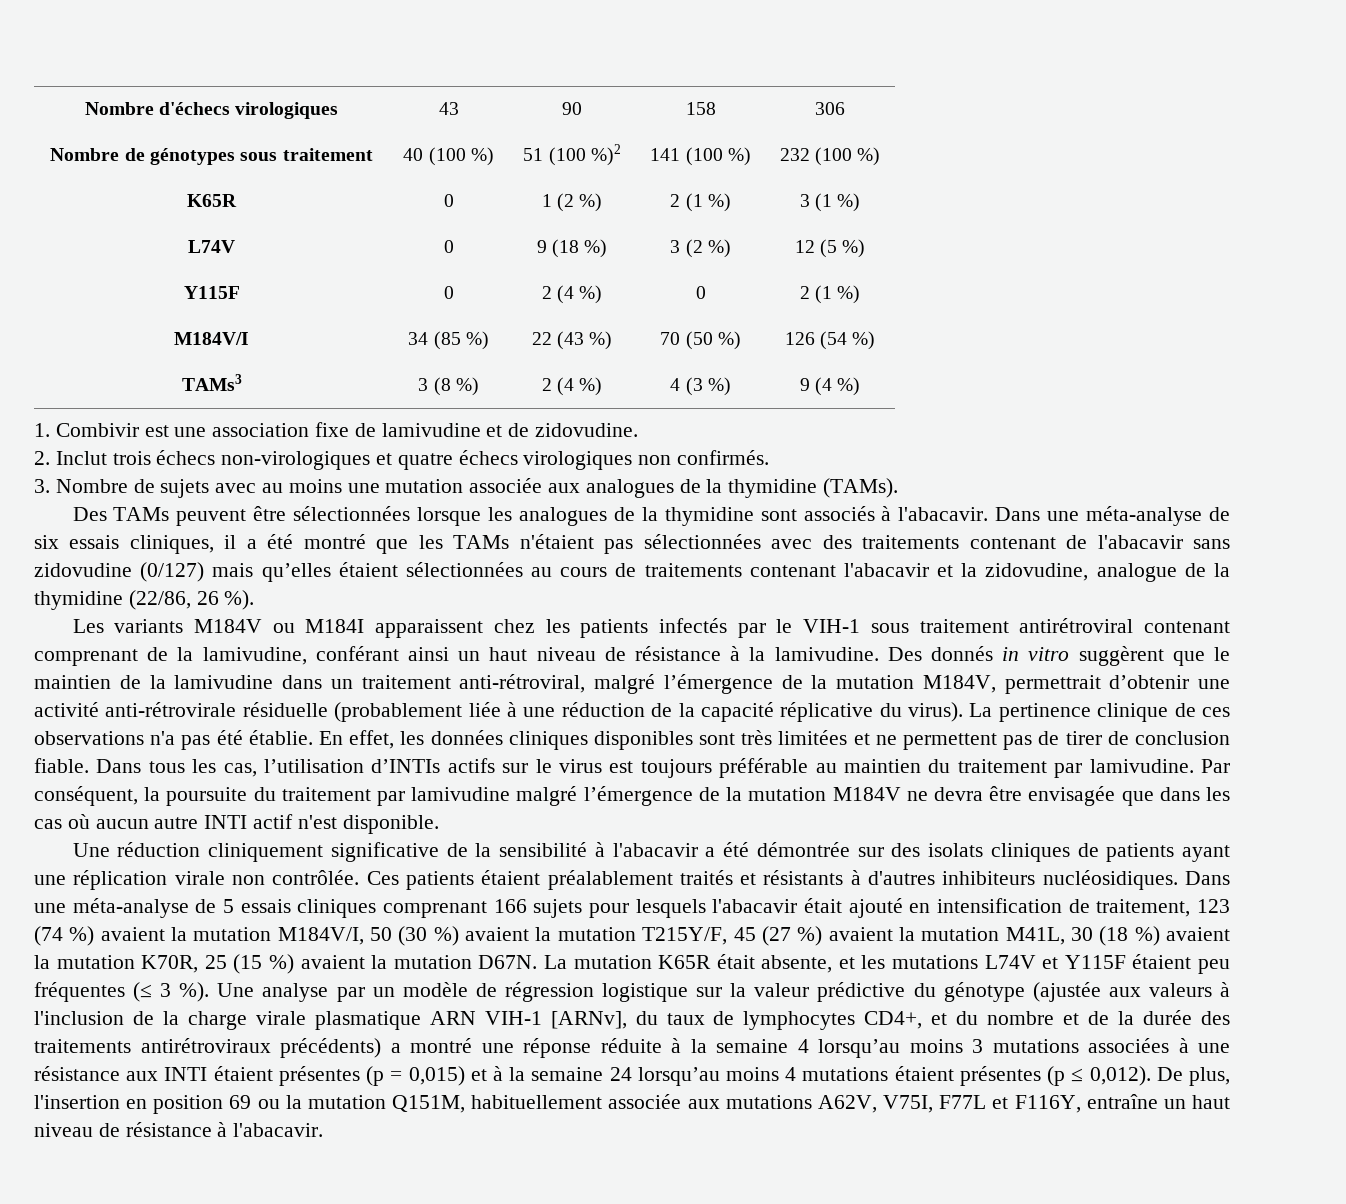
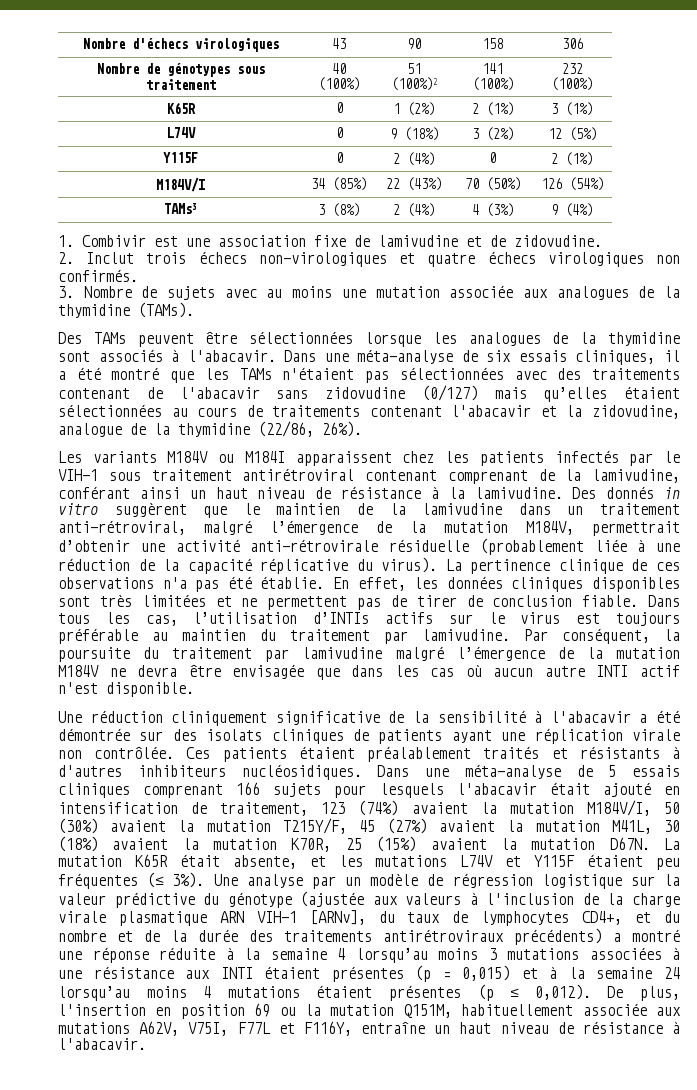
- Nombre de génotypes sous traitement | 40 (100 %) | 51 (100 %)2 | 141 (100 %) | 232 (100 %)
+ Nombre de génotypes sous traitement | 40 (100%) | 51 (100%)2 | 141 (100%) | 232 (100%)
- K65R | 0 | 1 (2 %) | 2 (1 %) | 3 (1 %)
+ K65R | 0 | 1 (2%) | 2 (1%) | 3 (1%)
- L74V | 0 | 9 (18 %) | 3 (2 %) | 12 (5 %)
+ L74V | 0 | 9 (18%) | 3 (2%) | 12 (5%)
- Y115F | 0 | 2 (4 %) | 0 | 2 (1 %)
+ Y115F | 0 | 2 (4%) | 0 | 2 (1%)
- M184V/I | 34 (85 %) | 22 (43 %) | 70 (50 %) | 126 (54 %)
+ M184V/I | 34 (85%) | 22 (43%) | 70 (50%) | 126 (54%)
- TAMs3 | 3 (8 %) | 2 (4 %) | 4 (3 %) | 9 (4 %)
+ TAMs3 | 3 (8%) | 2 (4%) | 4 (3%) | 9 (4%)
- Dans une méta-analyse de six essais cliniques, il a été montré que les TAMs n'étaient pas sélectionnées avec des traitements contenant de l'abacavir sans zidovudine (0/127) mais qu’elles étaient sélectionnées au cours de traitements contenant l'abacavir et la zidovudine, analogue de la thymidine (22/86, 26 %).
+ Dans une méta-analyse de six essais cliniques, il a été montré que les TAMs n'étaient pas sélectionnées avec des traitements contenant de l'abacavir sans zidovudine (0/127) mais qu’elles étaient sélectionnées au cours de traitements contenant l'abacavir et la zidovudine, analogue de la thymidine (22/86, 26%).
- Dans une méta-analyse de 5 essais cliniques comprenant 166 sujets pour lesquels l'abacavir était ajouté en intensification de traitement, 123 (74 %) avaient la mutation M184V/I, 50 (30 %) avaient la mutation T215Y/F, 45 (27 %) avaient la mutation M41L, 30 (18 %) avaient la mutation K70R, 25 (15 %) avaient la mutation D67N.
+ Dans une méta-analyse de 5 essais cliniques comprenant 166 sujets pour lesquels l'abacavir était ajouté en intensification de traitement, 123 (74%) avaient la mutation M184V/I, 50 (30%) avaient la mutation T215Y/F, 45 (27%) avaient la mutation M41L, 30 (18%) avaient la mutation K70R, 25 (15%) avaient la mutation D67N.
- La mutation K65R était absente, et les mutations L74V et Y115F étaient peu fréquentes (≤ 3 %).
+ La mutation K65R était absente, et les mutations L74V et Y115F étaient peu fréquentes (≤ 3%).

